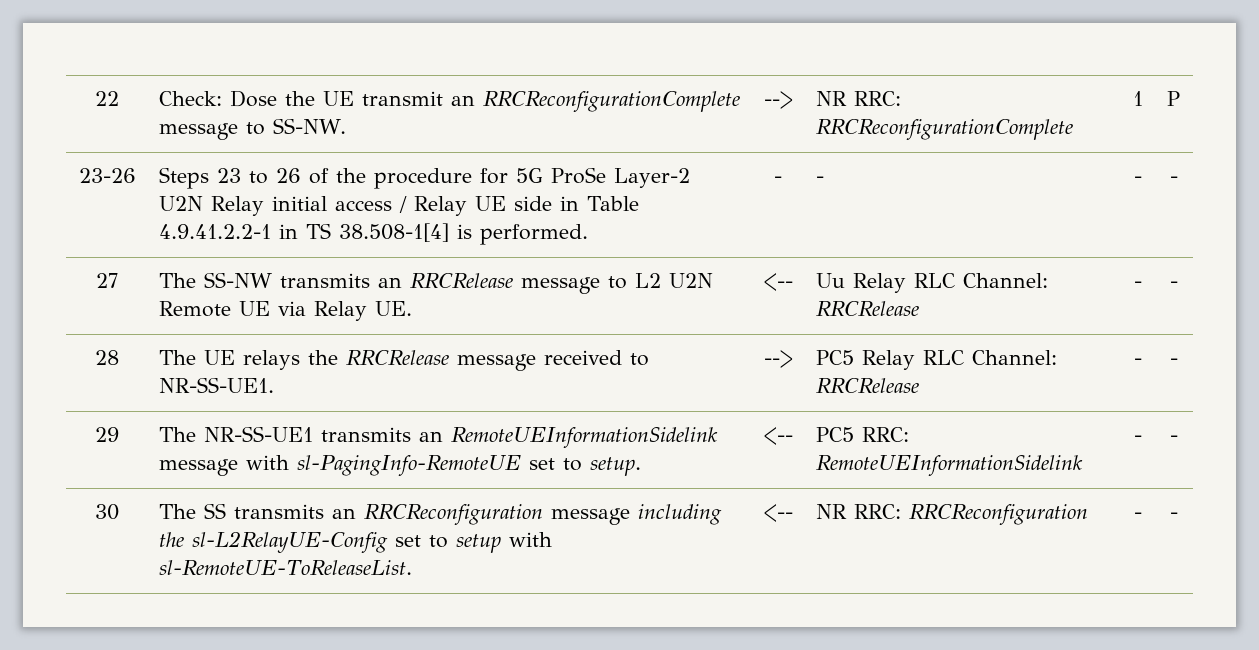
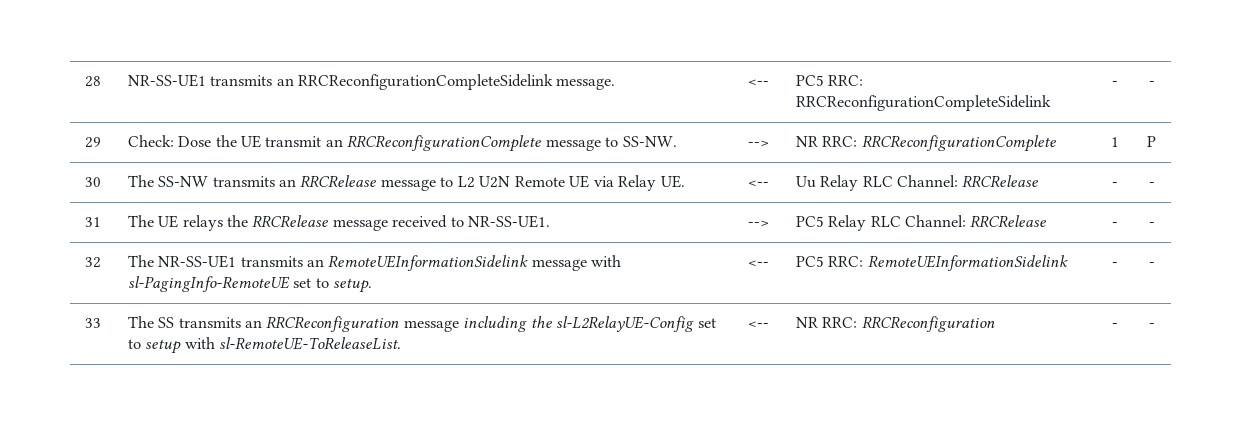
- 22 | Check: Dose the UE transmit an RRCReconfigurationComplete message to SS-NW. | --> | NR RRC: RRCReconfigurationComplete | 1 | P
+ 28 | NR-SS-UE1 transmits an RRCReconfigurationCompleteSidelink message. | <-- | PC5 RRC: RRCReconfigurationCompleteSidelink | - | -
+ 29 | Check: Dose the UE transmit an RRCReconfigurationComplete message to SS-NW. | --> | NR RRC: RRCReconfigurationComplete | 1 | P
- 23-26 | Steps 23 to 26 of the procedure for 5G ProSe Layer-2 U2N Relay initial access / Relay UE side in Table 4.9.41.2.2-1 in TS 38.508-1[4] is performed. | - | - | - | -
- 27 | The SS-NW transmits an RRCRelease message to L2 U2N Remote UE via Relay UE. | <-- | Uu Relay RLC Channel: RRCRelease | - | -
+ 30 | The SS-NW transmits an RRCRelease message to L2 U2N Remote UE via Relay UE. | <-- | Uu Relay RLC Channel: RRCRelease | - | -
- 28 | The UE relays the RRCRelease message received to NR-SS-UE1. | --> | PC5 Relay RLC Channel: RRCRelease | - | -
+ 31 | The UE relays the RRCRelease message received to NR-SS-UE1. | --> | PC5 Relay RLC Channel: RRCRelease | - | -
- 29 | The NR-SS-UE1 transmits an RemoteUEInformationSidelink message with sl-PagingInfo-RemoteUE set to setup. | <-- | PC5 RRC: RemoteUEInformationSidelink | - | -
+ 32 | The NR-SS-UE1 transmits an RemoteUEInformationSidelink message with sl-PagingInfo-RemoteUE set to setup. | <-- | PC5 RRC: RemoteUEInformationSidelink | - | -
- 30 | The SS transmits an RRCReconfiguration message including the sl-L2RelayUE-Config set to setup with sl-RemoteUE-ToReleaseList. | <-- | NR RRC: RRCReconfiguration | - | -
+ 33 | The SS transmits an RRCReconfiguration message including the sl-L2RelayUE-Config set to setup with sl-RemoteUE-ToReleaseList. | <-- | NR RRC: RRCReconfiguration | - | -

